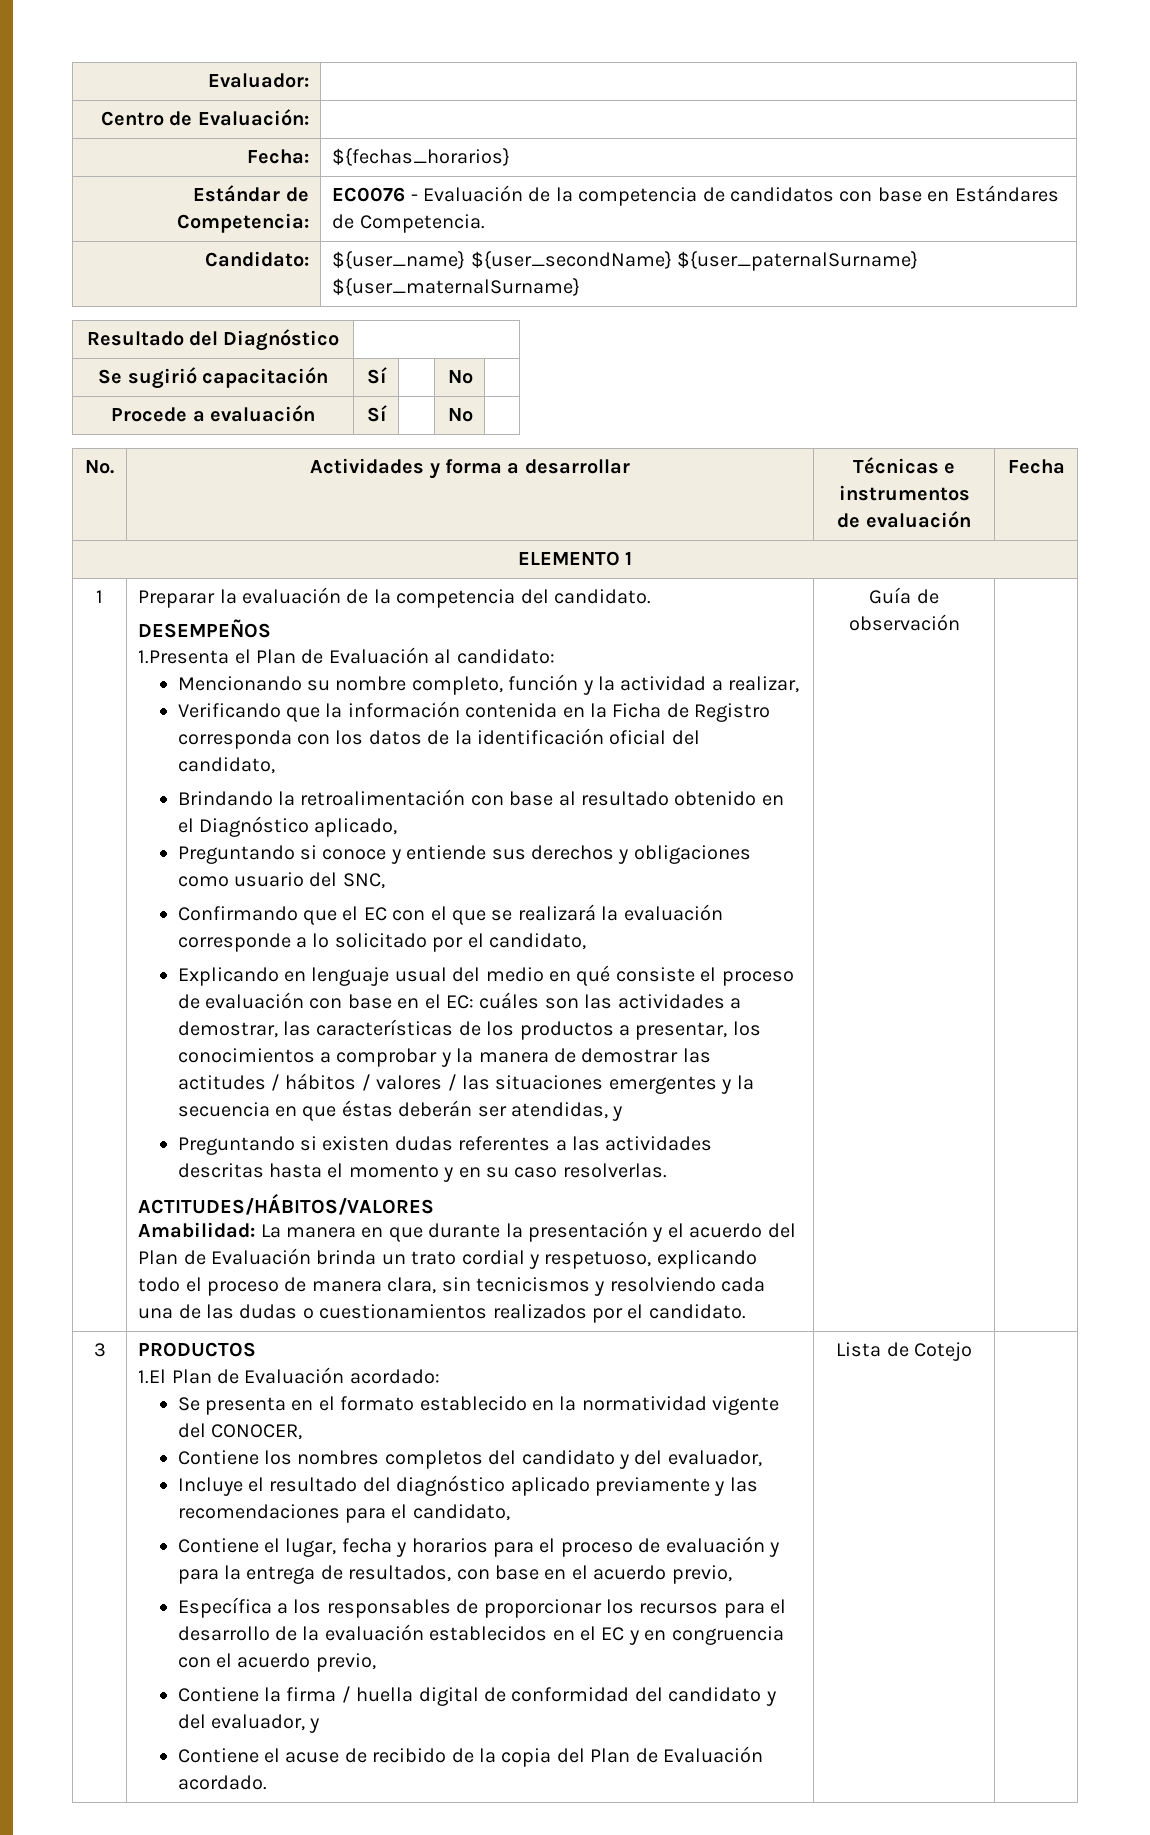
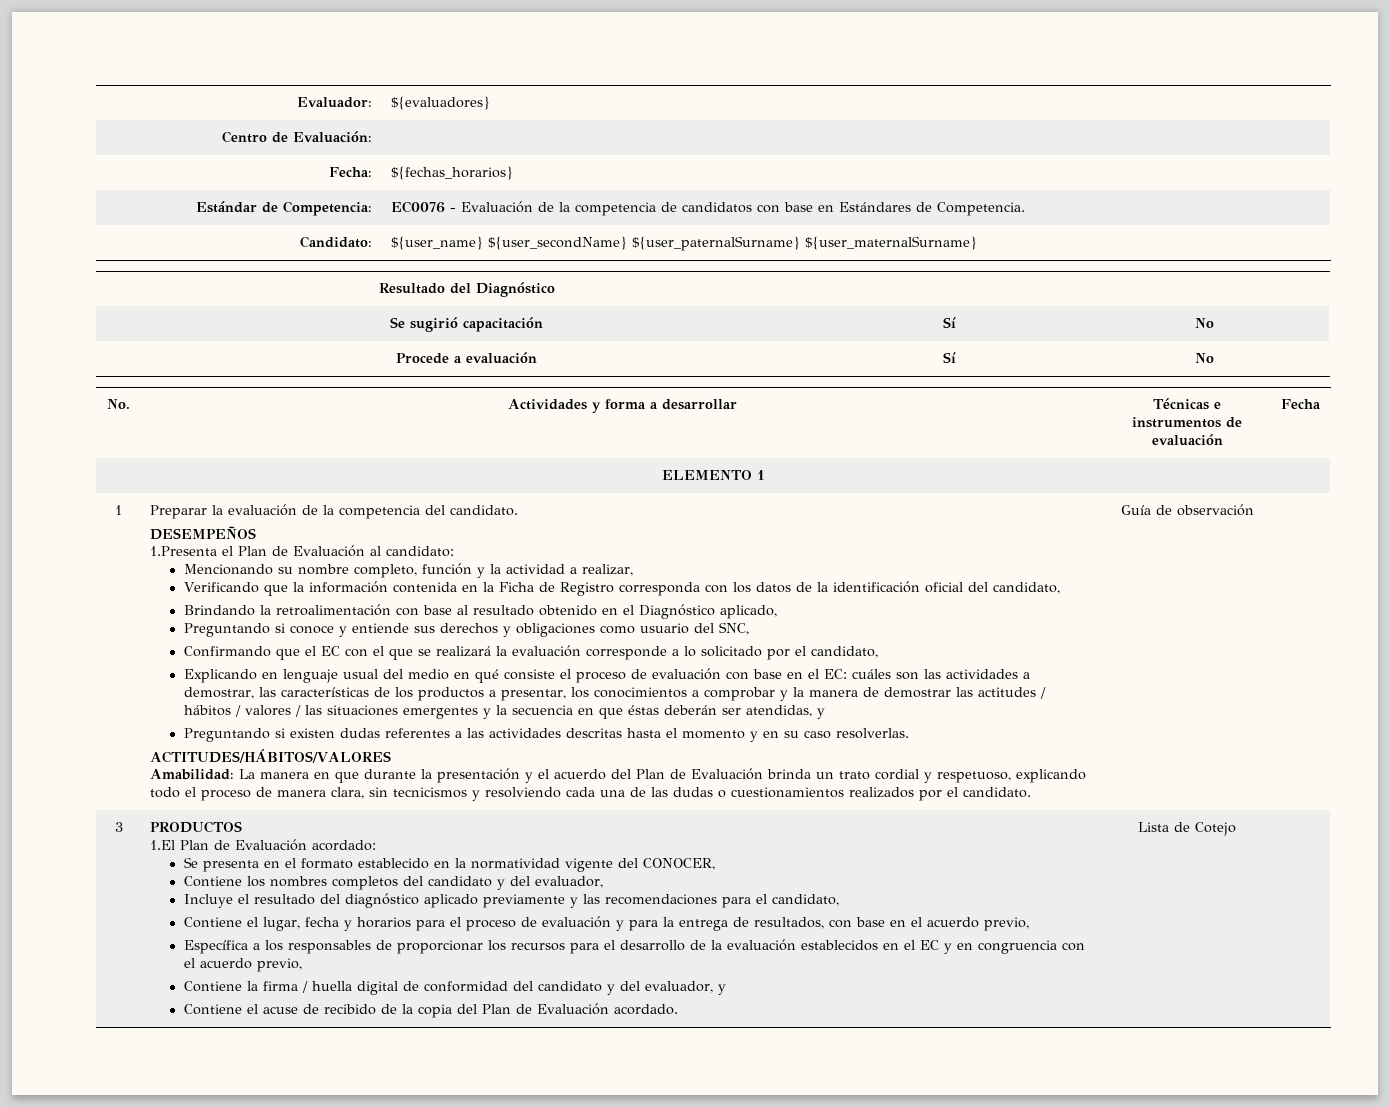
- Evaluador: |
+ Evaluador: | ${evaluadores}

